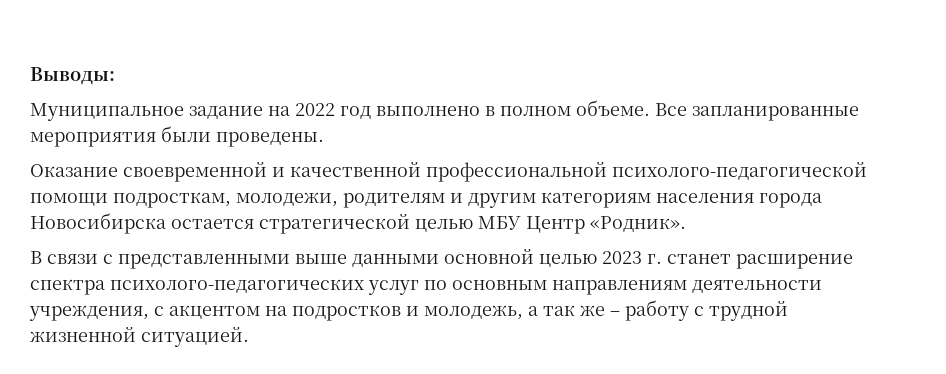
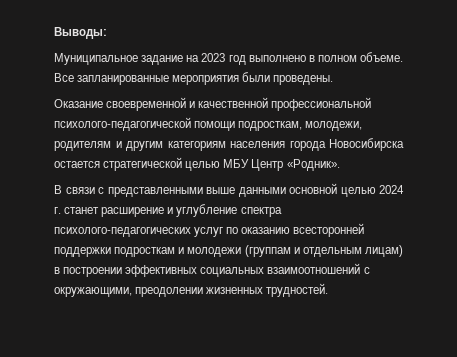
- Муниципальное задание на 2022 год выполнено в полном объеме.
+ Муниципальное задание на 2023 год выполнено в полном объеме.
- В связи с представленными выше данными основной целью 2023 г. станет расширение спектра психолого-педагогических услуг по основным направлениям деятельности учреждения, с акцентом на подростков и молодежь, а так же – работу с трудной жизненной ситуацией.
+ В связи с представленными выше данными основной целью 2024 г. станет расширение и углубление спектра психолого-педагогических услуг по оказанию всесторонней поддержки подросткам и молодежи (группам и отдельным лицам) в построении эффективных социальных взаимоотношений с окружающими, преодолении жизненных трудностей.

